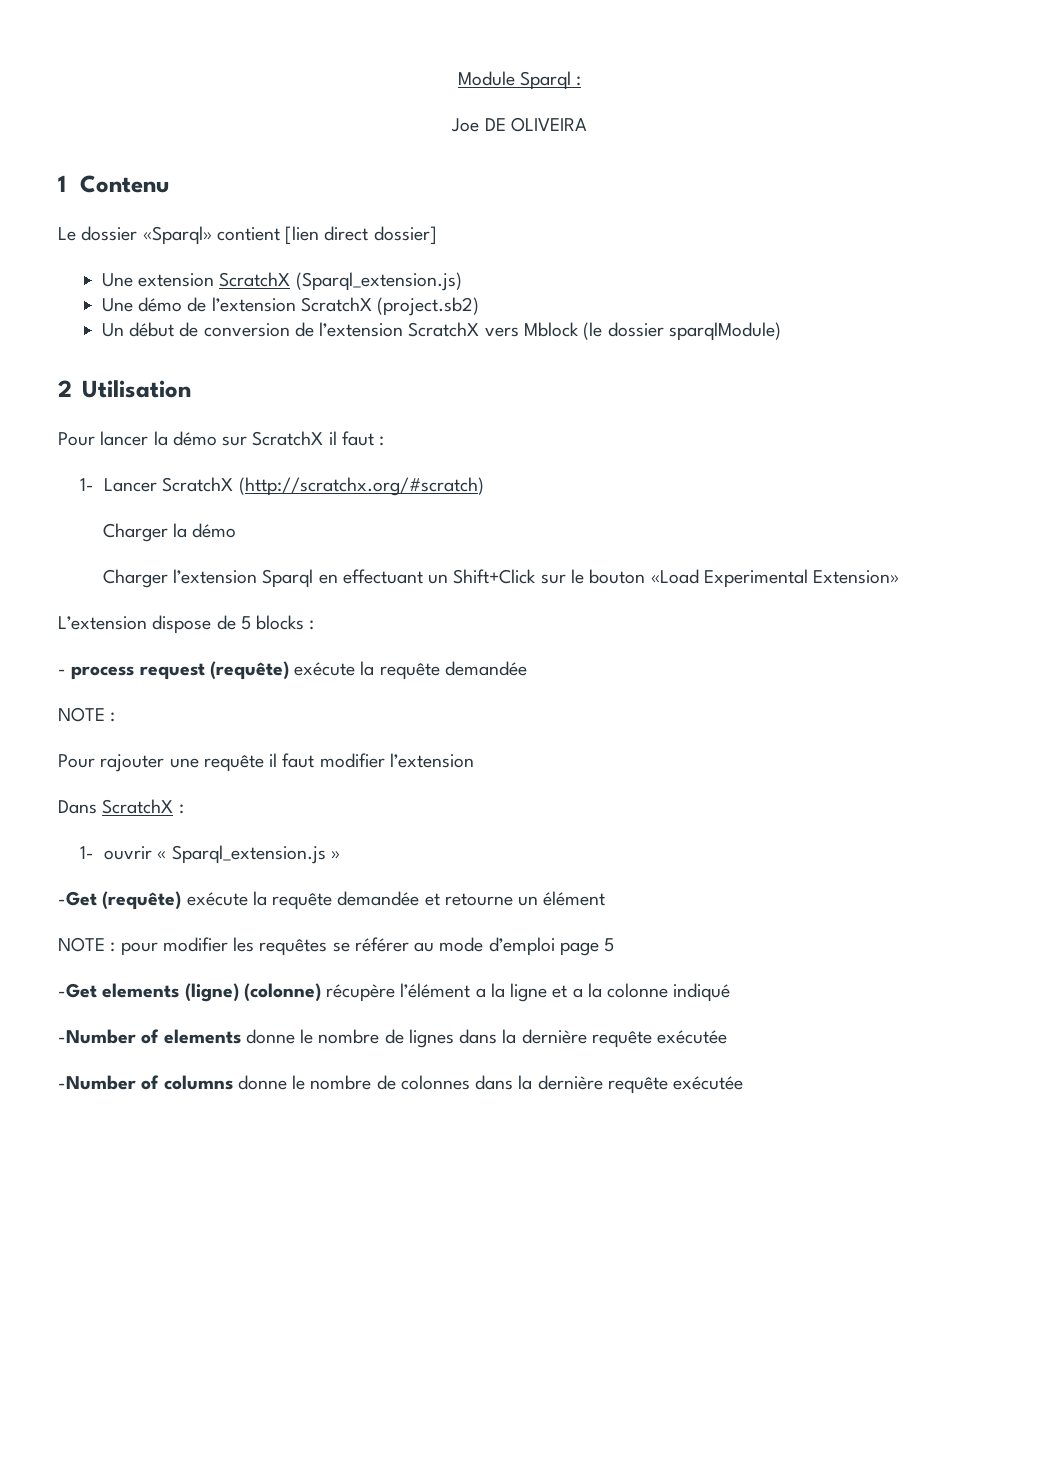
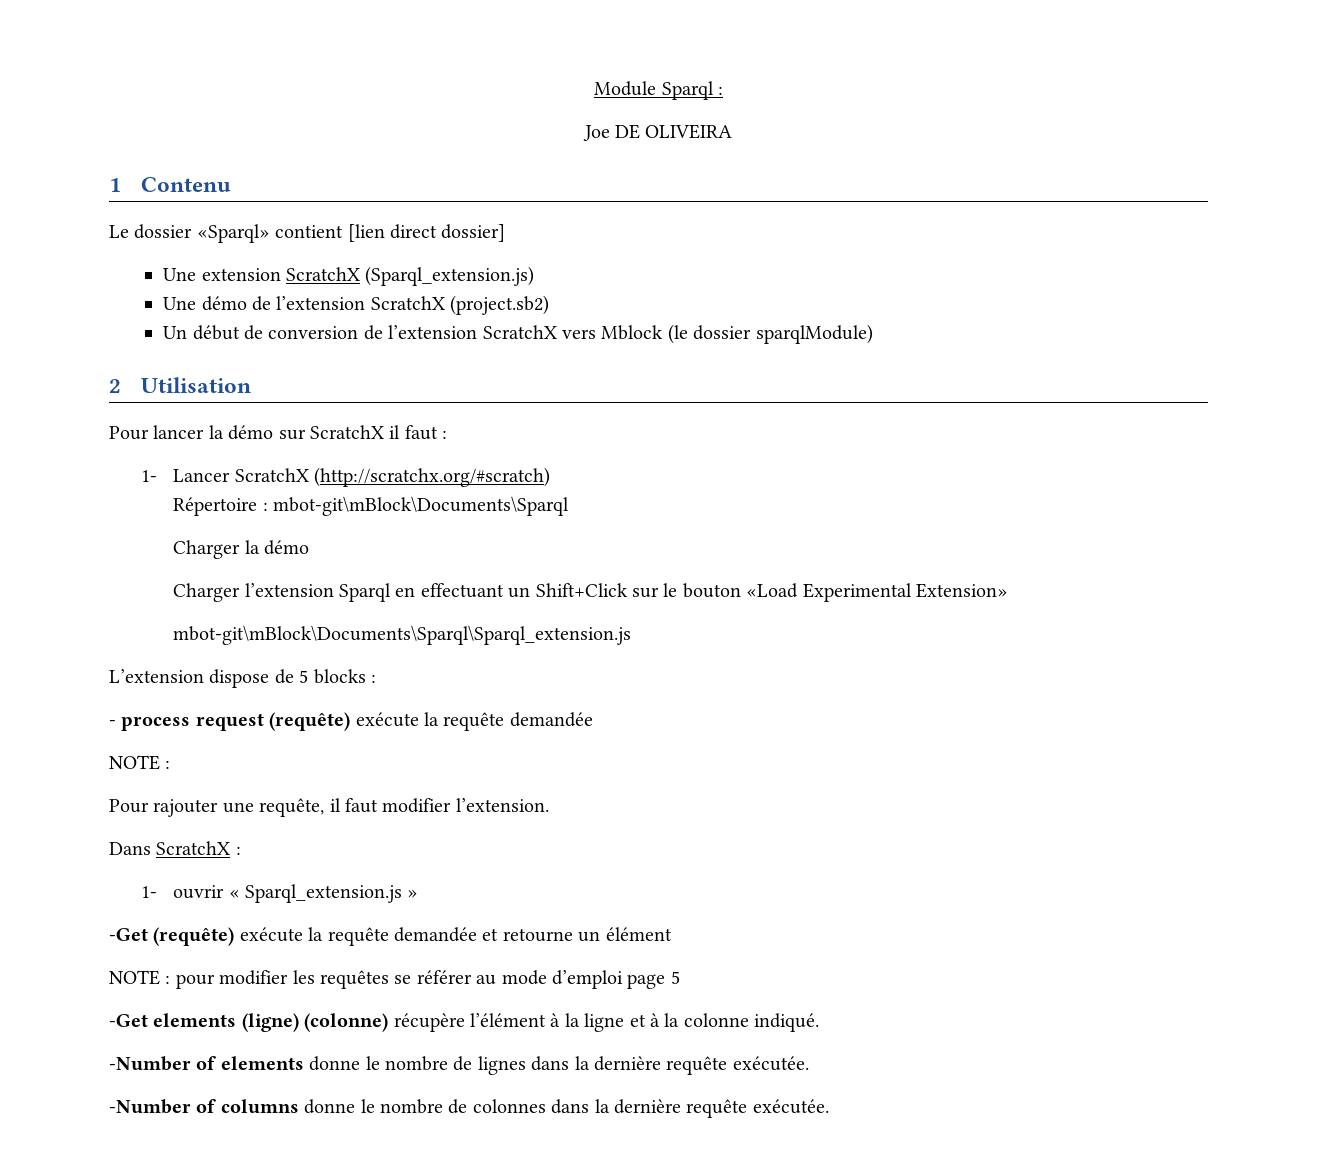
+ Répertoire : mbot-git\mBlock\Documents\Sparql
+ mbot-git\mBlock\Documents\Sparql\Sparql_extension.js
- Pour rajouter une requête il faut modifier l’extension
+ Pour rajouter une requête, il faut modifier l’extension.
- -Get elements (ligne) (colonne) récupère l’élément a la ligne et a la colonne indiqué
+ -Get elements (ligne) (colonne) récupère l’élément à la ligne et à la colonne indiqué.
- -Number of elements donne le nombre de lignes dans la dernière requête exécutée
+ -Number of elements donne le nombre de lignes dans la dernière requête exécutée.
- -Number of columns donne le nombre de colonnes dans la dernière requête exécutée
+ -Number of columns donne le nombre de colonnes dans la dernière requête exécutée.

